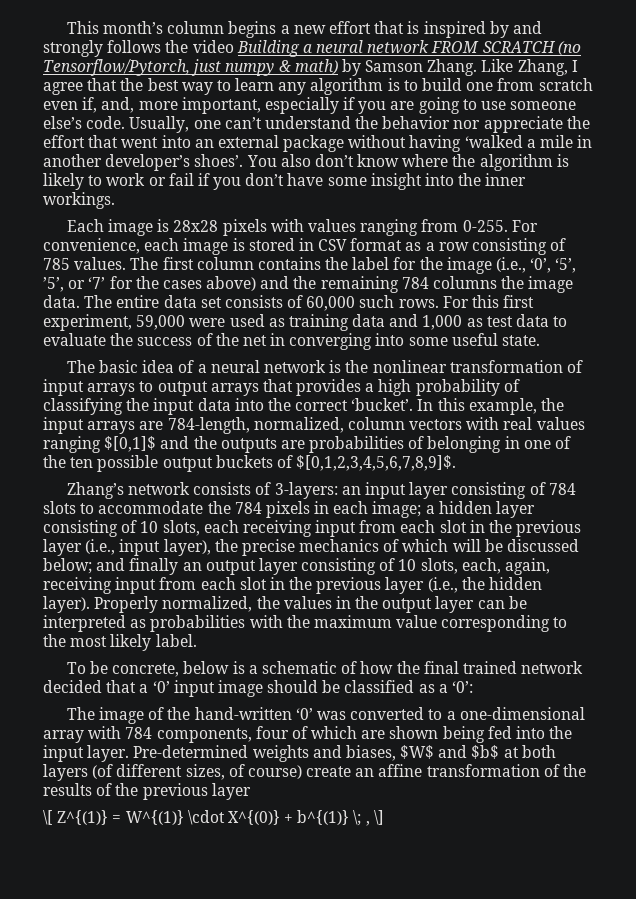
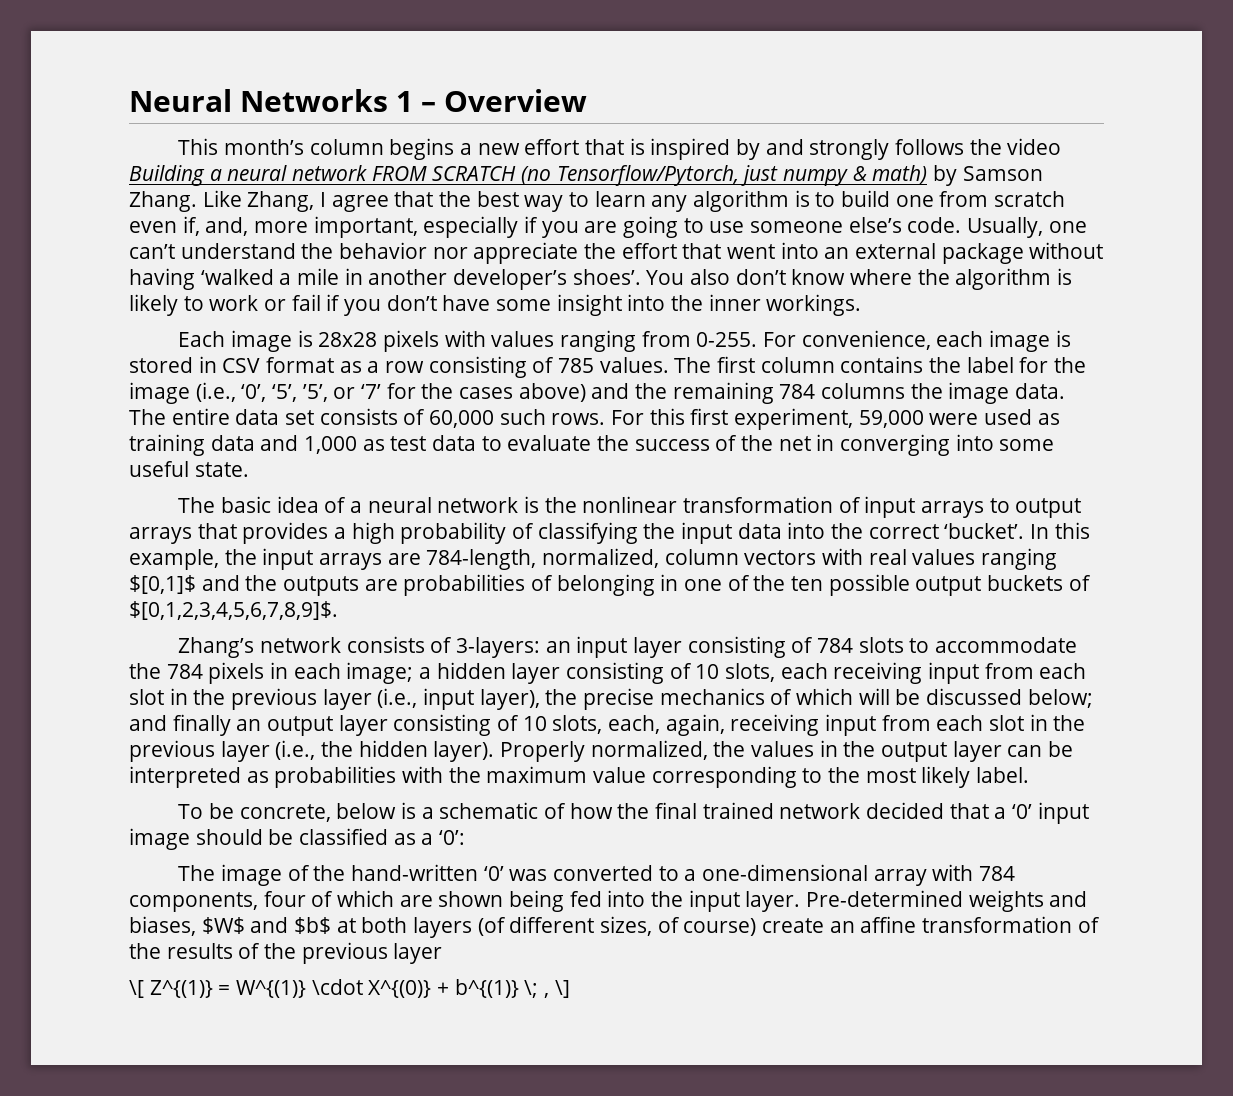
+ Neural Networks 1 – Overview

